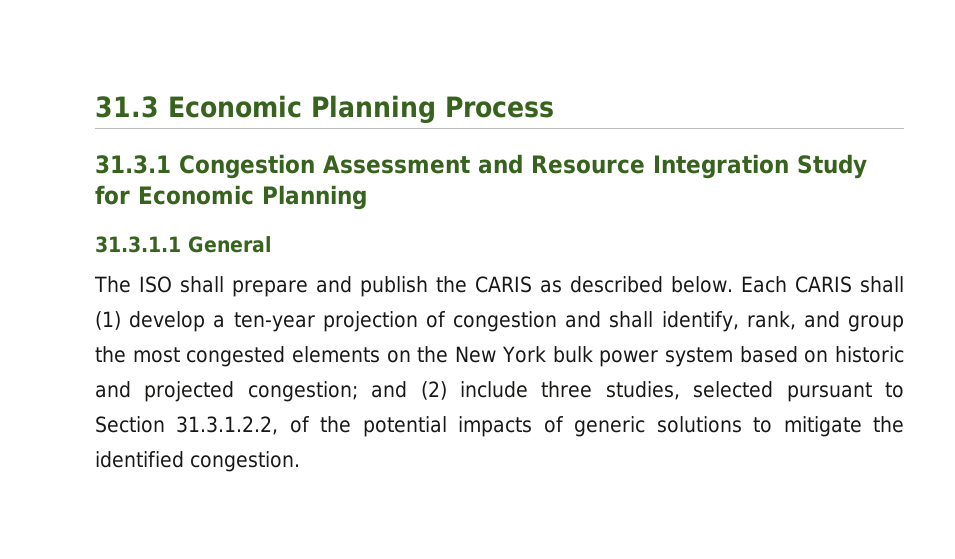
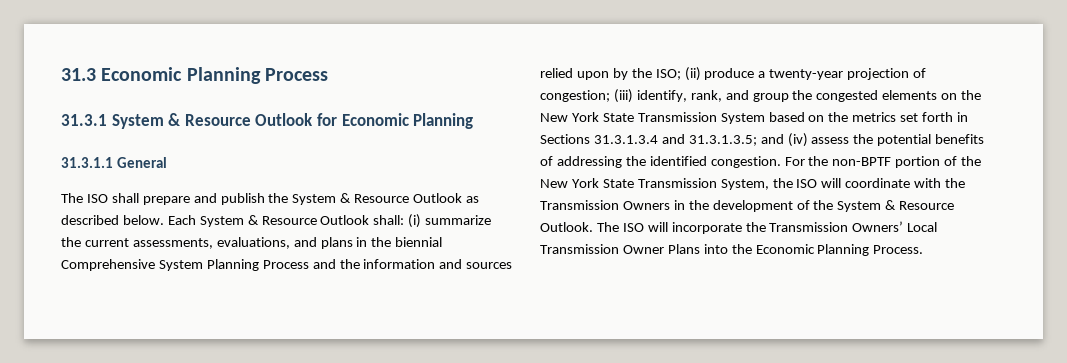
- 31.3.1 Congestion Assessment and Resource Integration Study for Economic Planning
+ 31.3.1 System & Resource Outlook for Economic Planning
- The ISO shall prepare and publish the CARIS as described below. Each CARIS shall (1) develop a ten-year projection of congestion and shall identify, rank, and group the most congested elements on the New York bulk power system based on historic and projected congestion; and (2) include three studies, selected pursuant to Section 31.3.1.2.2, of the potential impacts of generic solutions to mitigate the identified congestion.
+ The ISO shall prepare and publish the System & Resource Outlook as described below. Each System & Resource Outlook shall: (i) summarize the current assessments, evaluations, and plans in the biennial Comprehensive System Planning Process and the information and sources relied upon by the ISO; (ii) produce a twenty-year projection of congestion; (iii) identify, rank, and group the congested elements on the New York State Transmission System based on the metrics set forth in Sections 31.3.1.3.4 and 31.3.1.3.5; and (iv) assess the potential benefits of addressing the identified congestion. For the non-BPTF portion of the New York State Transmission System, the ISO will coordinate with the Transmission Owners in the development of the System & Resource Outlook. The ISO will incorporate the Transmission Owners’ Local Transmission Owner Plans into the Economic Planning Process.

